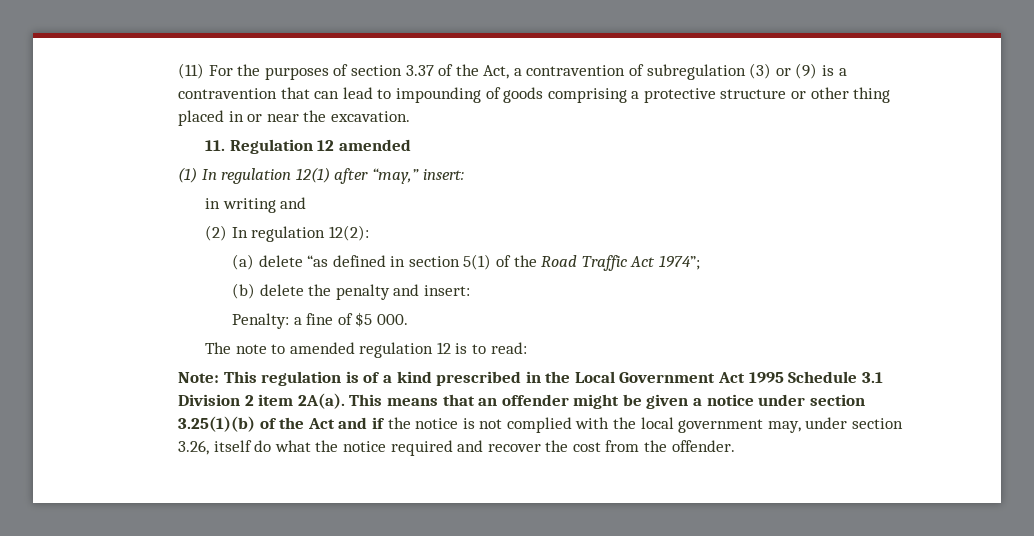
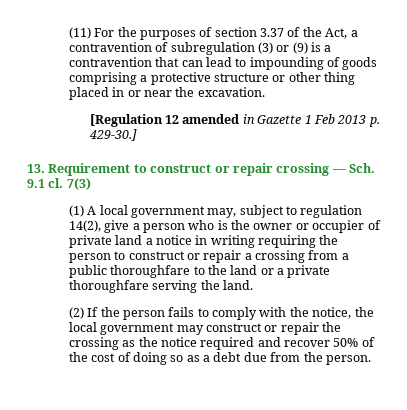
- 11. Regulation 12 amended
- (1) In regulation 12(1) after “may,” insert:
- in writing and
- (2) In regulation 12(2):
- (a) delete “as defined in section 5(1) of the Road Traffic Act 1974”;
- (b) delete the penalty and insert:
- Penalty: a fine of $5 000.
- The note to amended regulation 12 is to read:
- Note: This regulation is of a kind prescribed in the Local Government Act 1995 Schedule 3.1 Division 2 item 2A(a). This means that an offender might be given a notice under section 3.25(1)(b) of the Act and if the notice is not complied with the local government may, under section 3.26, itself do what the notice required and recover the cost from the offender.
+ [Regulation 12 amended in Gazette 1 Feb 2013 p. 429-30.]
+ 13. Requirement to construct or repair crossing — Sch. 9.1 cl. 7(3)
+ (1) A local government may, subject to regulation 14(2), give a person who is the owner or occupier of private land a notice in writing requiring the person to construct or repair a crossing from a public thoroughfare to the land or a private thoroughfare serving the land.
+ (2) If the person fails to comply with the notice, the local government may construct or repair the crossing as the notice required and recover 50% of the cost of doing so as a debt due from the person.

